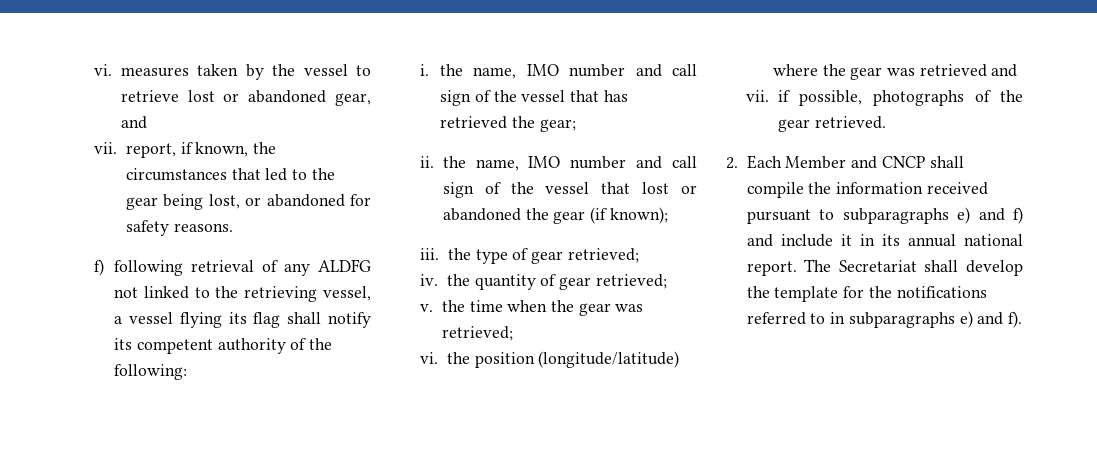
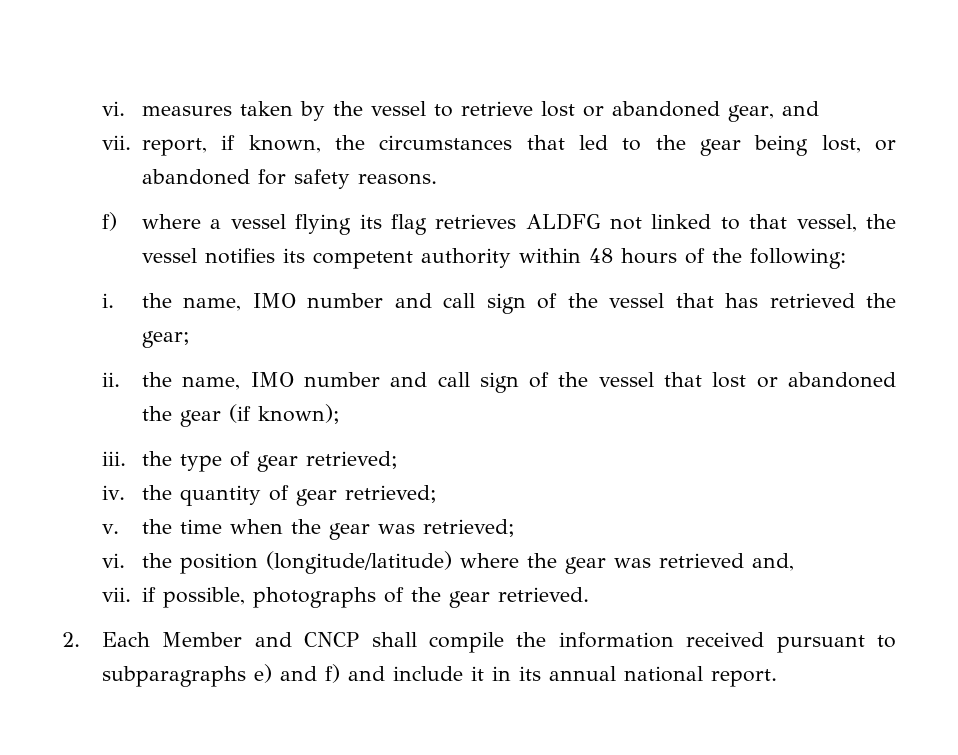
- f) following retrieval of any ALDFG not linked to the retrieving vessel, a vessel flying its flag shall notify its competent authority of the following:
+ f) where a vessel flying its flag retrieves ALDFG not linked to that vessel, the vessel notifies its competent authority within 48 hours of the following:
- vi. the position (longitude/latitude) where the gear was retrieved and
+ vi. the position (longitude/latitude) where the gear was retrieved and,
- The Secretariat shall develop the template for the notifications referred to in subparagraphs e) and f).

